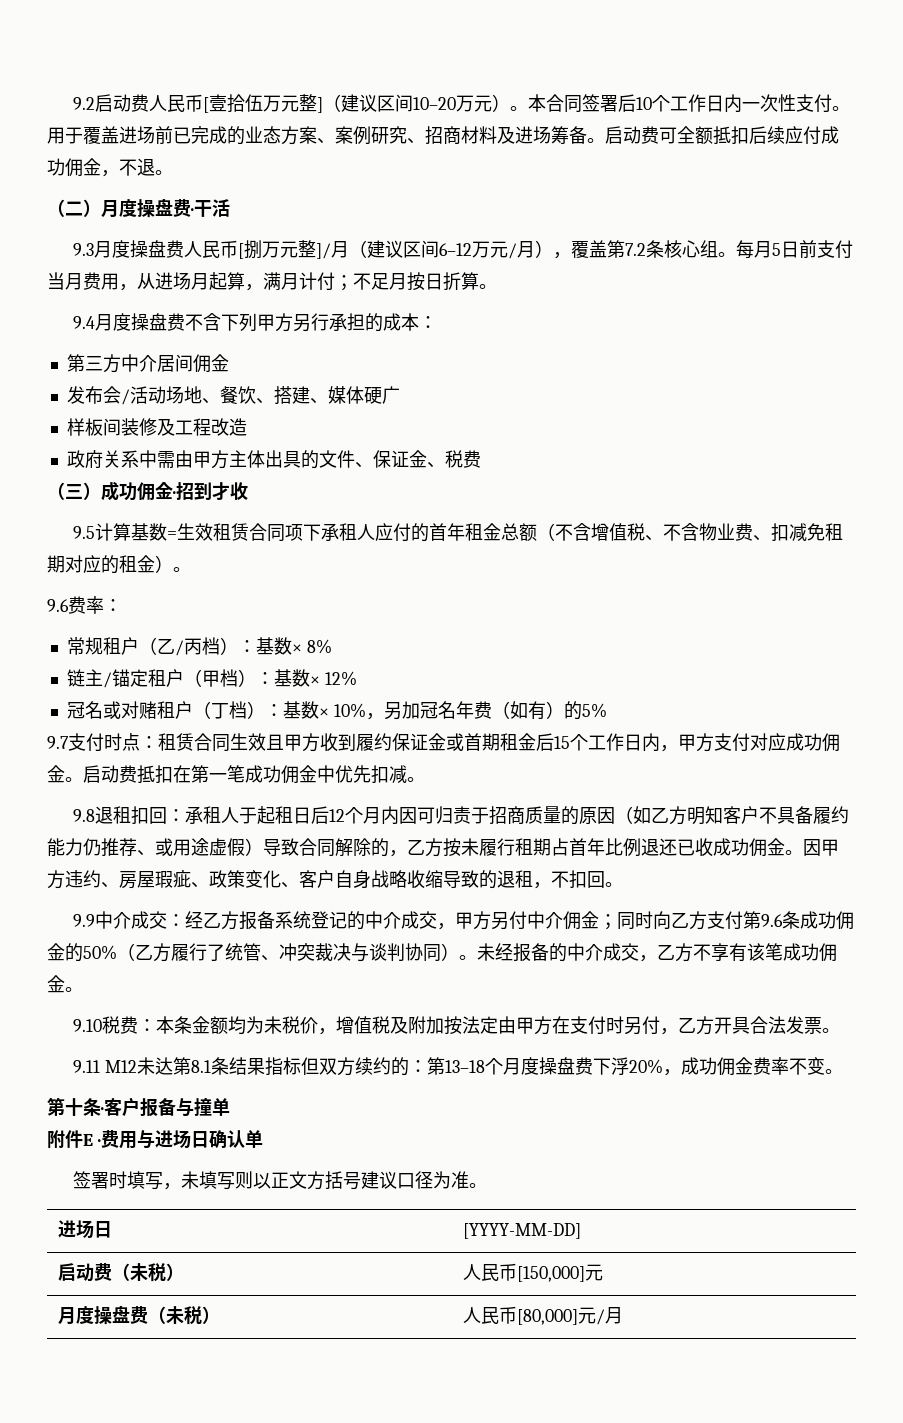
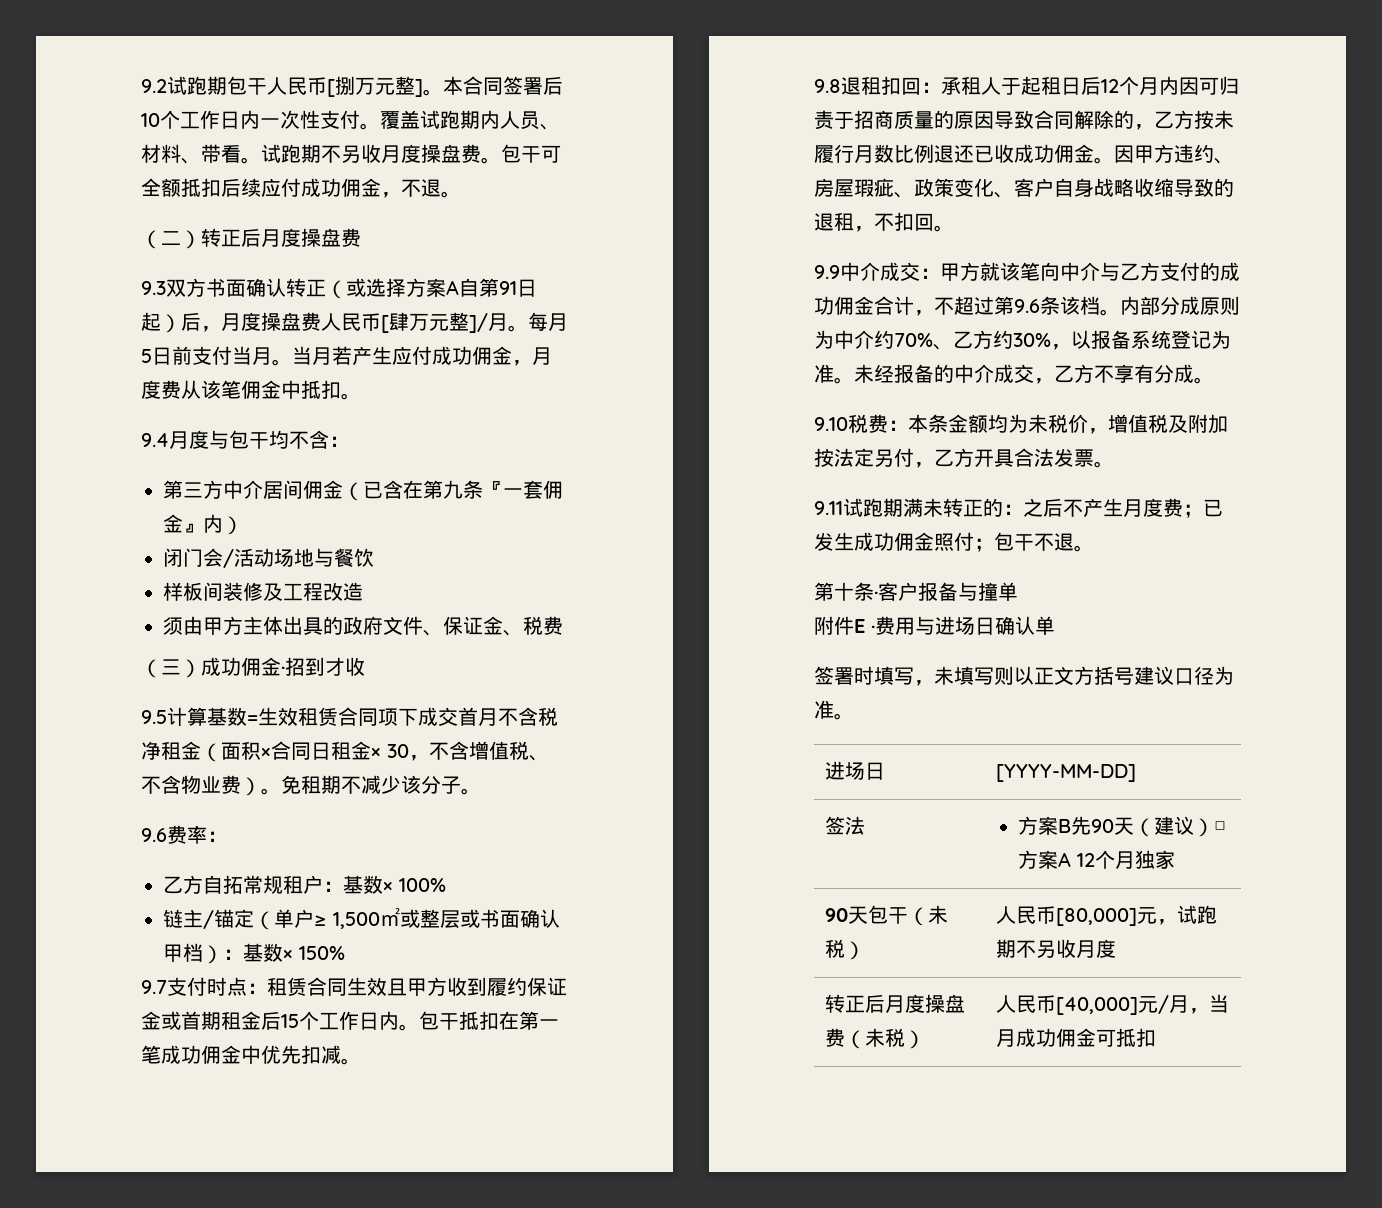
- 9.2启动费人民币[壹拾伍万元整]（建议区间10–20万元）。
+ 9.2试跑期包干人民币[捌万元整]。
- 用于覆盖进场前已完成的业态方案、案例研究、招商材料及进场筹备。启动费可全额抵扣后续应付成功佣金，不退。
+ 覆盖试跑期内人员、材料、带看。试跑期不另收月度操盘费。包干可全额抵扣后续应付成功佣金，不退。
- （二）月度操盘费·干活
+ （二）转正后月度操盘费
- 9.3月度操盘费人民币[捌万元整]/月（建议区间6–12万元/月），覆盖第7.2条核心组。
+ 9.3双方书面确认转正（或选择方案A自第91日起）后，月度操盘费人民币[肆万元整]/月。
- 每月5日前支付当月费用，从进场月起算，满月计付；不足月按日折算。
- 9.4月度操盘费不含下列甲方另行承担的成本：
+ 每月5日前支付当月。当月若产生应付成功佣金，月度费从该笔佣金中抵扣。
+ 9.4月度与包干均不含：
- 第三方中介居间佣金
- 发布会/活动场地、餐饮、搭建、媒体硬广
+ 第三方中介居间佣金（已含在第九条『一套佣金』内）
+ 闭门会/活动场地与餐饮
- 政府关系中需由甲方主体出具的文件、保证金、税费
+ 须由甲方主体出具的政府文件、保证金、税费
- 9.5计算基数=生效租赁合同项下承租人应付的首年租金总额（不含增值税、不含物业费、扣减免租期对应的租金）。
+ 9.5计算基数=生效租赁合同项下成交首月不含税净租金（面积×合同日租金× 30，不含增值税、不含物业费）。免租期不减少该分子。
  9.6费率：
- 常规租户（乙/丙档）：基数× 8%
+ 乙方自拓常规租户：基数× 100%
- 链主/锚定租户（甲档）：基数× 12%
- 冠名或对赌租户（丁档）：基数× 10%，另加冠名年费（如有）的5%
+ 链主/锚定（单户≥ 1,500㎡或整层或书面确认甲档）：基数× 150%
- 9.7支付时点：租赁合同生效且甲方收到履约保证金或首期租金后15个工作日内，甲方支付对应成功佣金。启动费抵扣在第一笔成功佣金中优先扣减。
+ 9.7支付时点：租赁合同生效且甲方收到履约保证金或首期租金后15个工作日内。包干抵扣在第一笔成功佣金中优先扣减。
- 9.8退租扣回：承租人于起租日后12个月内因可归责于招商质量的原因（如乙方明知客户不具备履约能力仍推荐、或用途虚假）导致合同解除的，乙方按未履行租期占首年比例退还已收成功佣金。
+ 9.8退租扣回：承租人于起租日后12个月内因可归责于招商质量的原因导致合同解除的，乙方按未履行月数比例退还已收成功佣金。
- 9.9中介成交：经乙方报备系统登记的中介成交，甲方另付中介佣金；同时向乙方支付第9.6条成功佣金的50%（乙方履行了统管、冲突裁决与谈判协同）。
+ 9.9中介成交：甲方就该笔向中介与乙方支付的成功佣金合计，不超过第9.6条该档。内部分成原则为中介约70%、乙方约30%，以报备系统登记为准。
- 未经报备的中介成交，乙方不享有该笔成功佣金。
+ 未经报备的中介成交，乙方不享有分成。
- 9.10税费：本条金额均为未税价，增值税及附加按法定由甲方在支付时另付，乙方开具合法发票。
+ 9.10税费：本条金额均为未税价，增值税及附加按法定另付，乙方开具合法发票。
- 9.11 M12未达第8.1条结果指标但双方续约的：第13–18个月度操盘费下浮20%，成功佣金费率不变。
+ 9.11试跑期满未转正的：之后不产生月度费；已发生成功佣金照付；包干不退。
- 启动费（未税） | 人民币[150,000]元
- 月度操盘费（未税） | 人民币[80,000]元/月
+ 签法 | 方案B先90天（建议）□方案A 12个月独家
+ 90天包干（未税） | 人民币[80,000]元，试跑期不另收月度
+ 转正后月度操盘费（未税） | 人民币[40,000]元/月，当月成功佣金可抵扣

